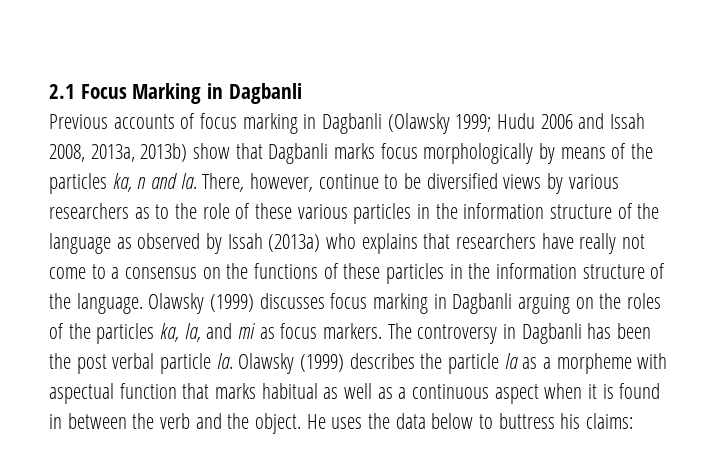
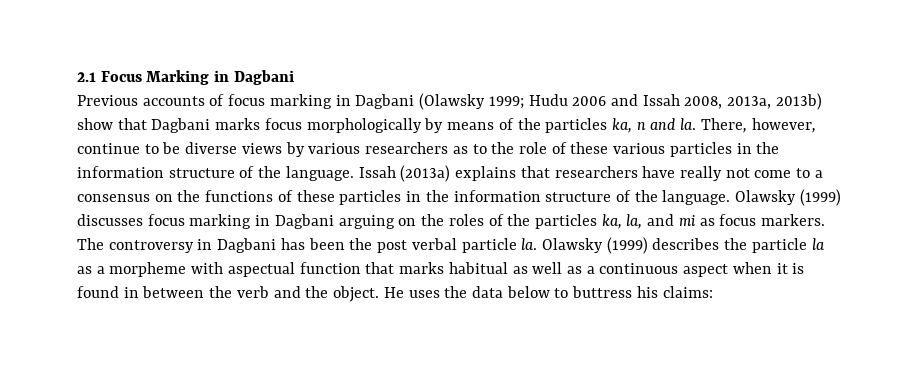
- 2.1 Focus Marking in Dagbanli
+ 2.1 Focus Marking in Dagbani
- Previous accounts of focus marking in Dagbanli (Olawsky 1999; Hudu 2006 and Issah 2008, 2013a, 2013b) show that Dagbanli marks focus morphologically by means of the particles ka, n and la.
+ Previous accounts of focus marking in Dagbani (Olawsky 1999; Hudu 2006 and Issah 2008, 2013a, 2013b) show that Dagbani marks focus morphologically by means of the particles ka, n and la.
- There, however, continue to be diversified views by various researchers as to the role of these various particles in the information structure of the language as observed by Issah (2013a) who explains that researchers have really not come to a consensus on the functions of these particles in the information structure of the language.
+ There, however, continue to be diverse views by various researchers as to the role of these various particles in the information structure of the language. Issah (2013a) explains that researchers have really not come to a consensus on the functions of these particles in the information structure of the language.
- Olawsky (1999) discusses focus marking in Dagbanli arguing on the roles of the particles ka, la, and mi as focus markers.
+ Olawsky (1999) discusses focus marking in Dagbani arguing on the roles of the particles ka, la, and mi as focus markers.
- The controversy in Dagbanli has been the post verbal particle la.
+ The controversy in Dagbani has been the post verbal particle la.

